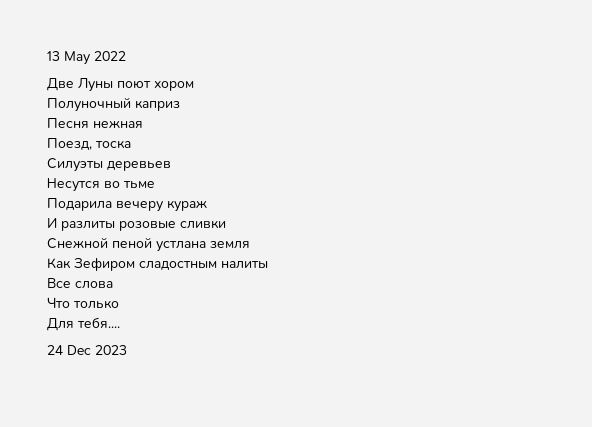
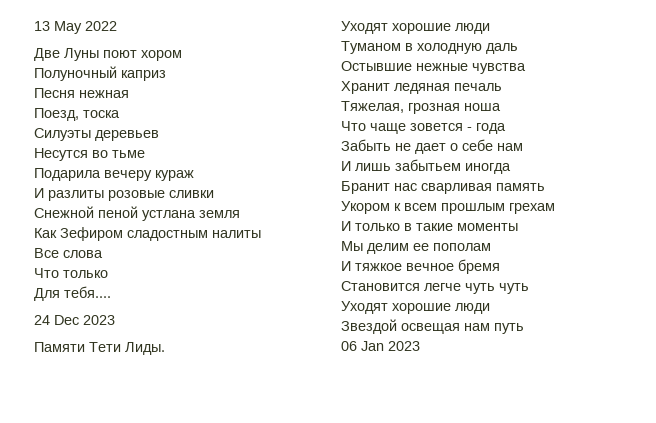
+ Памяти Тети Лиды.
+ Уходят хорошие люди
+ Туманом в холодную даль
+ Остывшие нежные чувства
+ Хранит ледяная печаль
+ Тяжелая, грозная ноша
+ Что чаще зовется - года
+ Забыть не дает о себе нам
+ И лишь забытьем иногда
+ Бранит нас сварливая память
+ Укором к всем прошлым грехам
+ И только в такие моменты
+ Мы делим ее пополам
+ И тяжкое вечное бремя
+ Становится легче чуть чуть
+ Уходят хорошие люди
+ Звездой освещая нам путь
+ 06 Jan 2023

